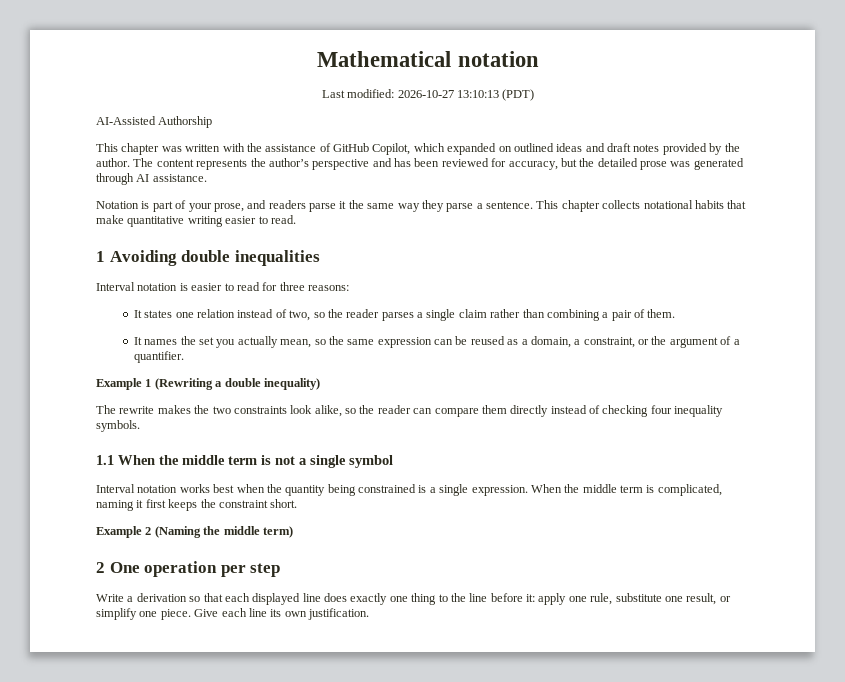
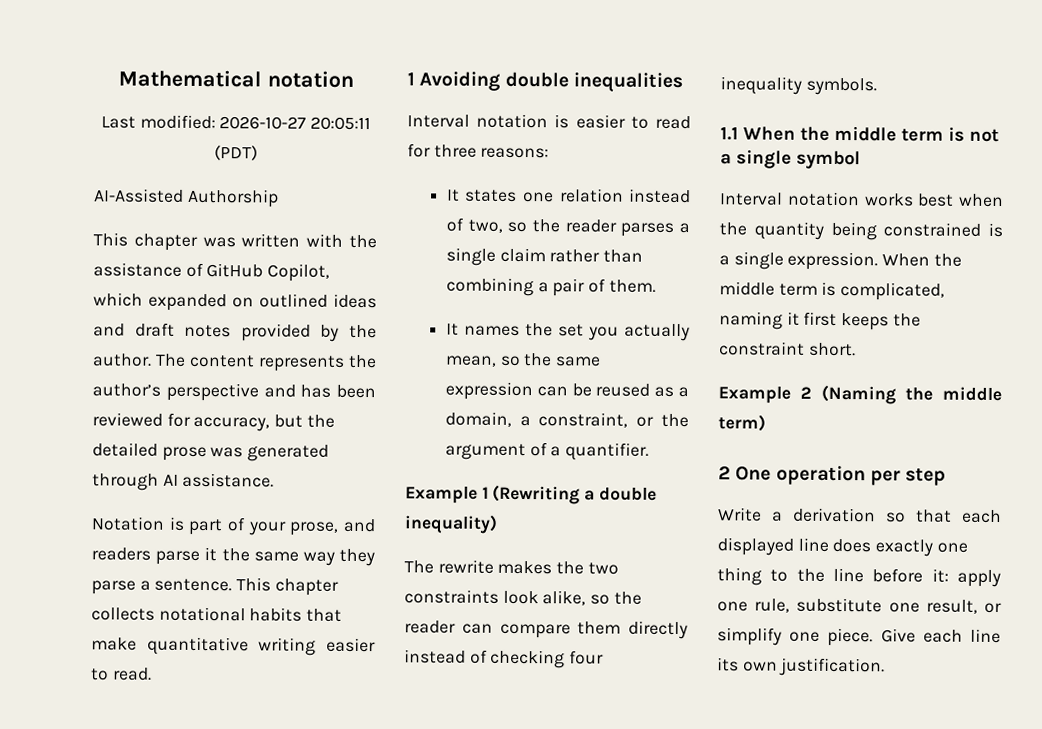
- Last modified: 2026-10-27 13:10:13 (PDT)
+ Last modified: 2026-10-27 20:05:11 (PDT)

